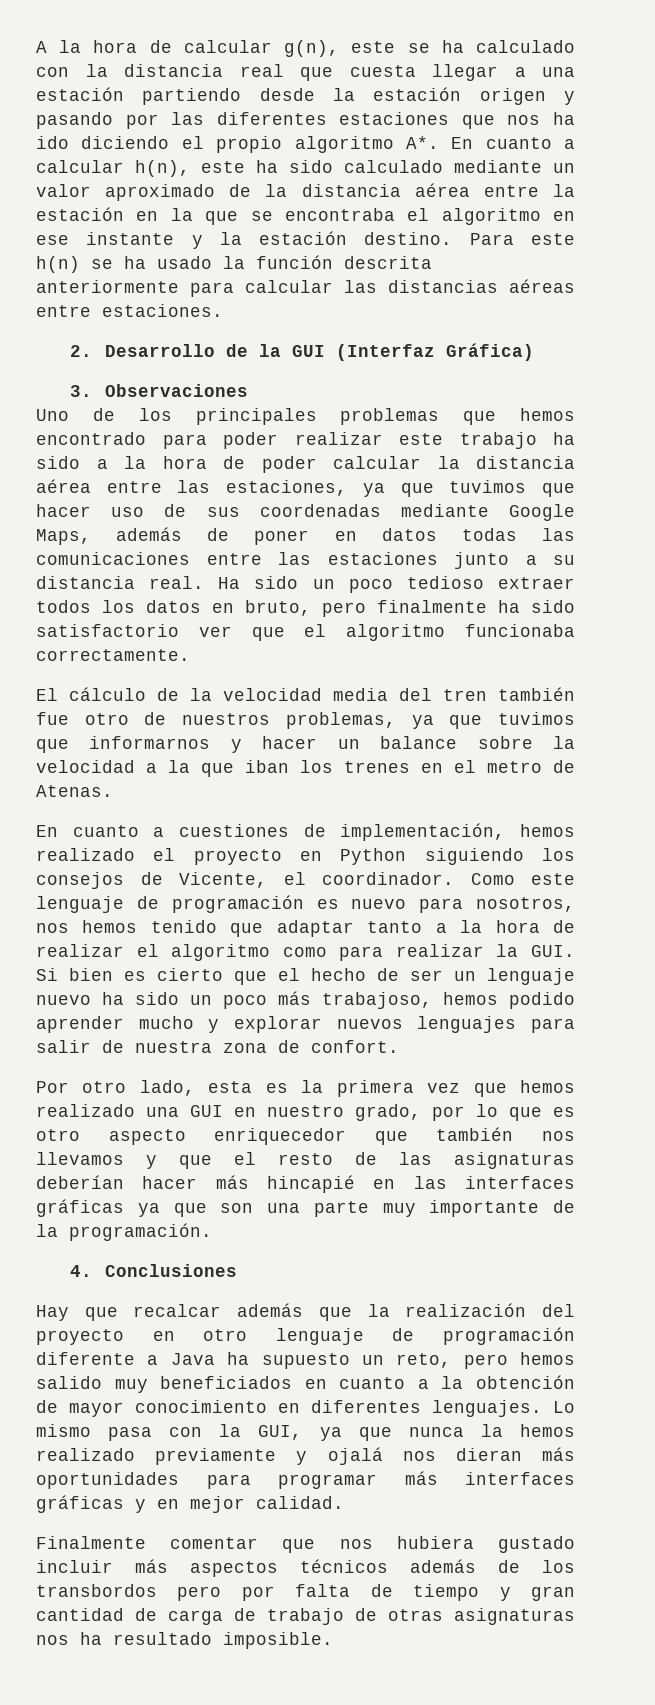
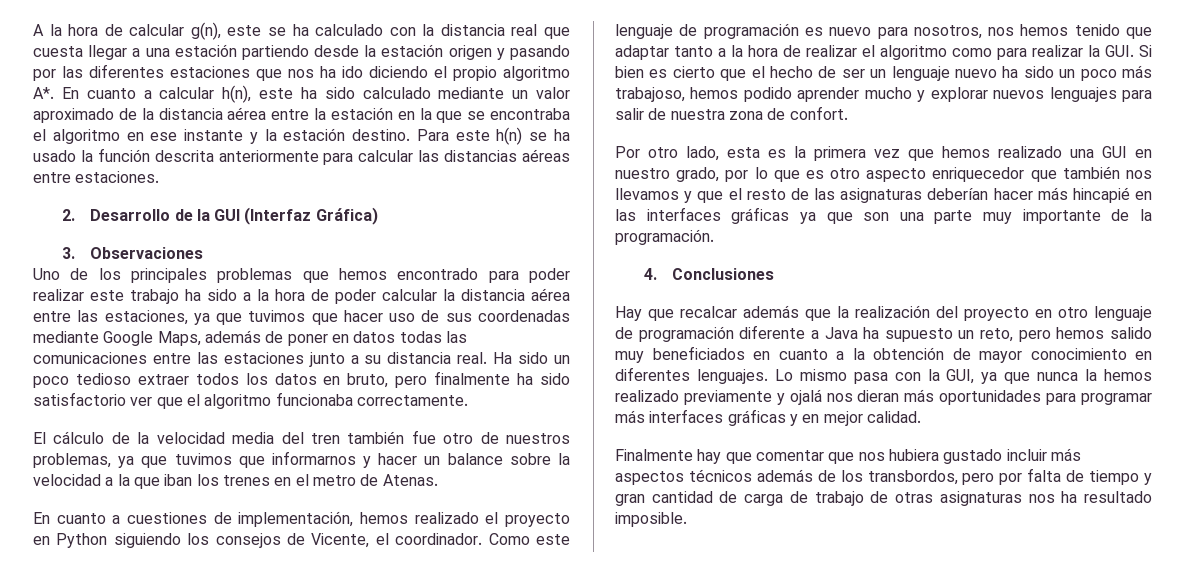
- Finalmente comentar que nos hubiera gustado incluir más aspectos técnicos además de los transbordos pero por falta de tiempo y gran cantidad de carga de trabajo de otras asignaturas nos ha resultado imposible.
+ Finalmente hay que comentar que nos hubiera gustado incluir más aspectos técnicos además de los transbordos, pero por falta de tiempo y gran cantidad de carga de trabajo de otras asignaturas nos ha resultado imposible.

